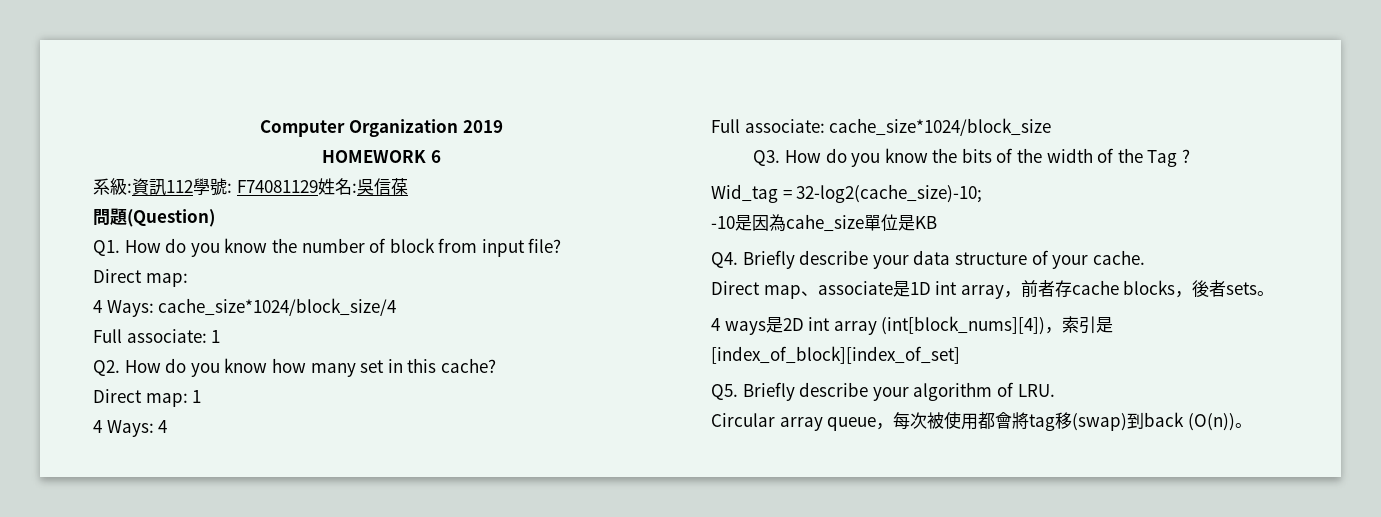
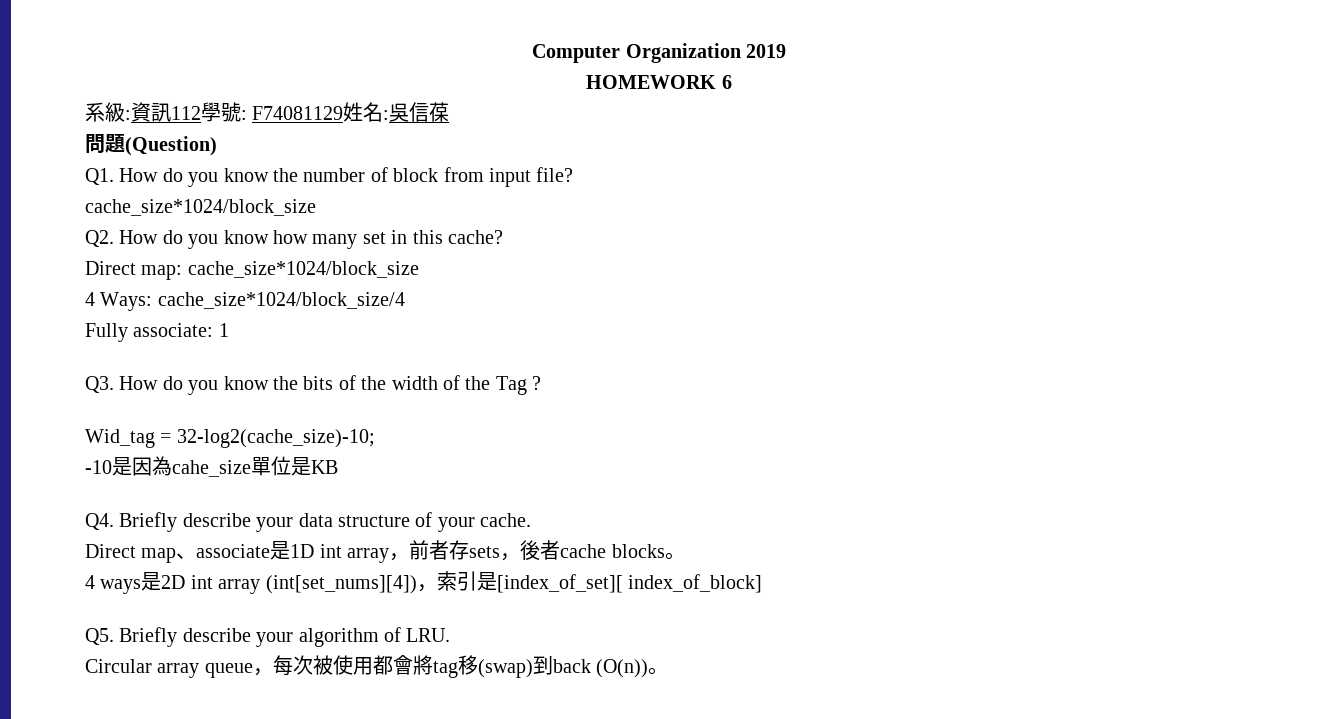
  Q1. How do you know the number of block from input file?
- Direct map:
- 4 Ways: cache_size*1024/block_size/4
- Full associate: 1
+ cache_size*1024/block_size
- Direct map: 1
- 4 Ways: 4
- Full associate: cache_size*1024/block_size
+ Direct map: cache_size*1024/block_size
+ 4 Ways: cache_size*1024/block_size/4
+ Fully associate: 1
- Direct map、associate是1D int array，前者存cache blocks，後者sets。
+ Direct map、associate是1D int array，前者存sets，後者cache blocks。
- 4 ways是2D int array (int[block_nums][4])，索引是[index_of_block][index_of_set]
+ 4 ways是2D int array (int[set_nums][4])，索引是[index_of_set][ index_of_block]

